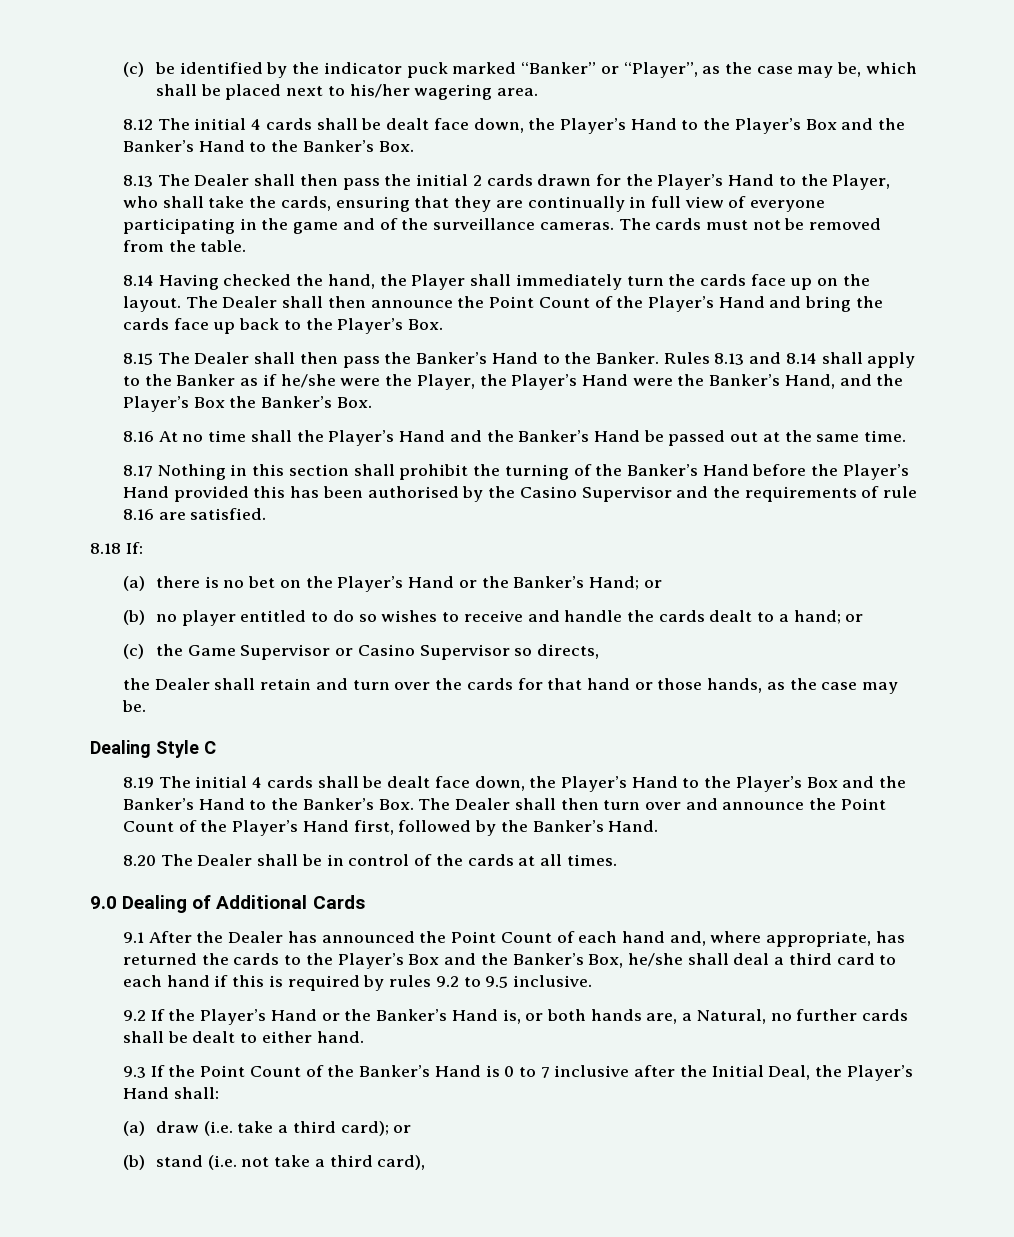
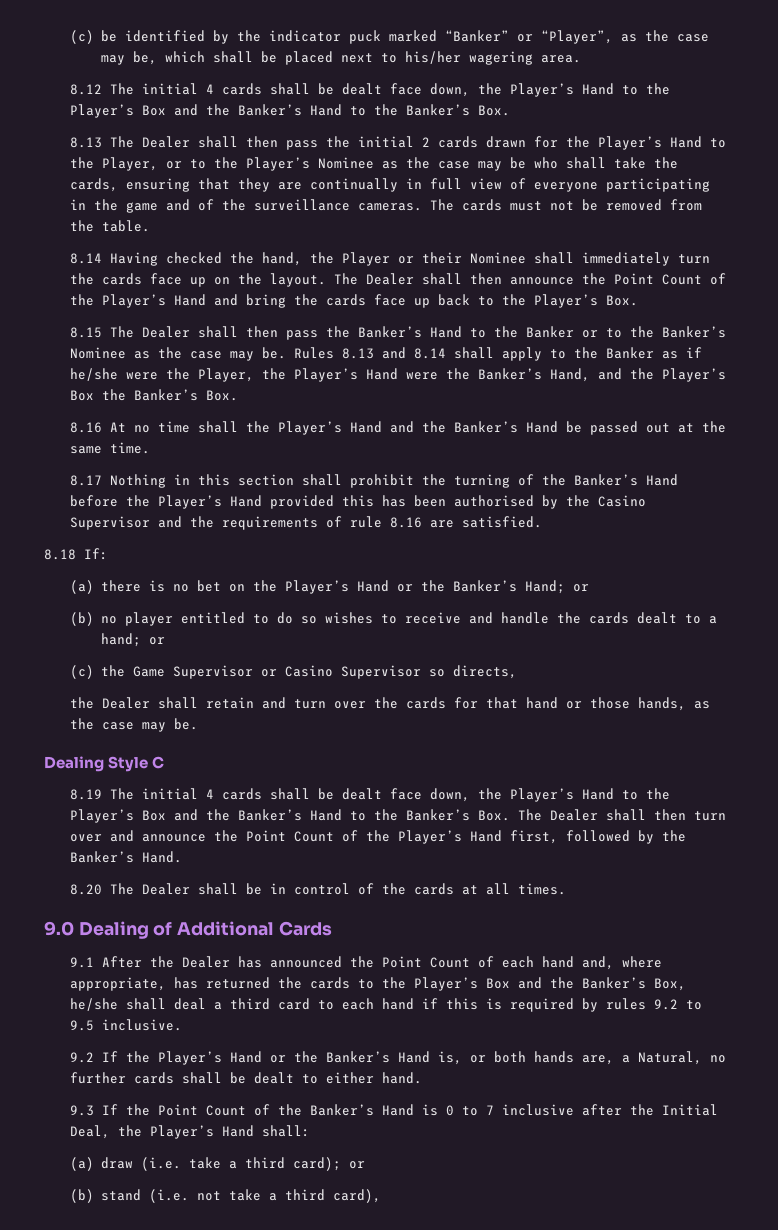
- 8.13 The Dealer shall then pass the initial 2 cards drawn for the Player’s Hand to the Player, who shall take the cards, ensuring that they are continually in full view of everyone participating in the game and of the surveillance cameras.
+ 8.13 The Dealer shall then pass the initial 2 cards drawn for the Player’s Hand to the Player, or to the Player’s Nominee as the case may be who shall take the cards, ensuring that they are continually in full view of everyone participating in the game and of the surveillance cameras.
- 8.14 Having checked the hand, the Player shall immediately turn the cards face up on the layout.
+ 8.14 Having checked the hand, the Player or their Nominee shall immediately turn the cards face up on the layout.
- 8.15 The Dealer shall then pass the Banker’s Hand to the Banker.
+ 8.15 The Dealer shall then pass the Banker’s Hand to the Banker or to the Banker’s Nominee as the case may be.

